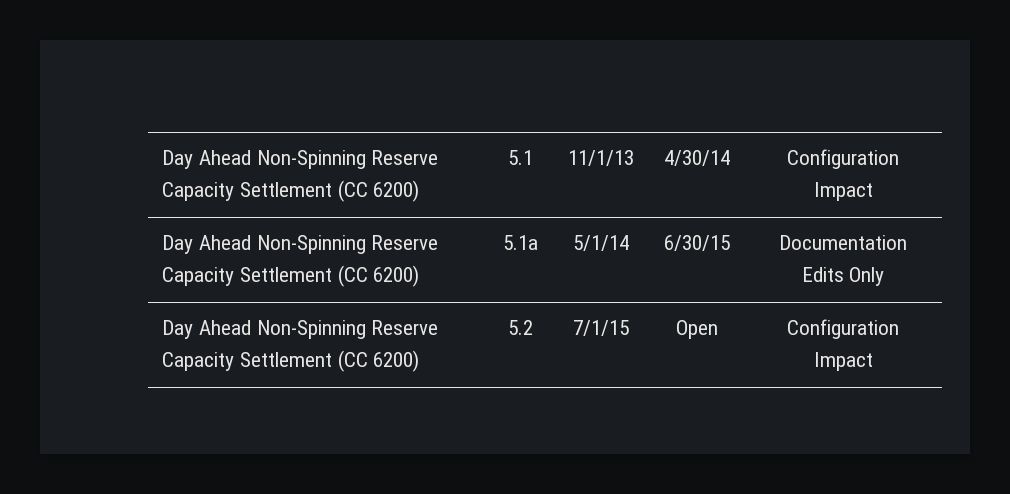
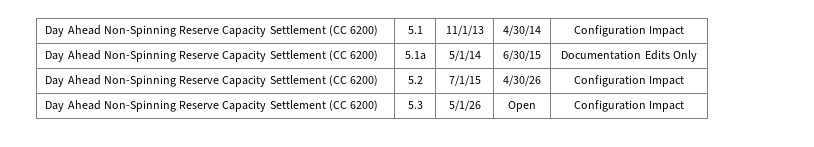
- Day Ahead Non-Spinning Reserve Capacity Settlement (CC 6200) | 5.2 | 7/1/15 | Open | Configuration Impact
+ Day Ahead Non-Spinning Reserve Capacity Settlement (CC 6200) | 5.2 | 7/1/15 | 4/30/26 | Configuration Impact
+ Day Ahead Non-Spinning Reserve Capacity Settlement (CC 6200) | 5.3 | 5/1/26 | Open | Configuration Impact

